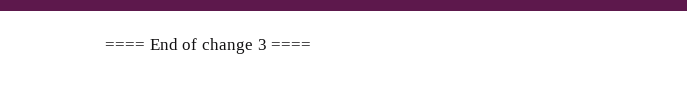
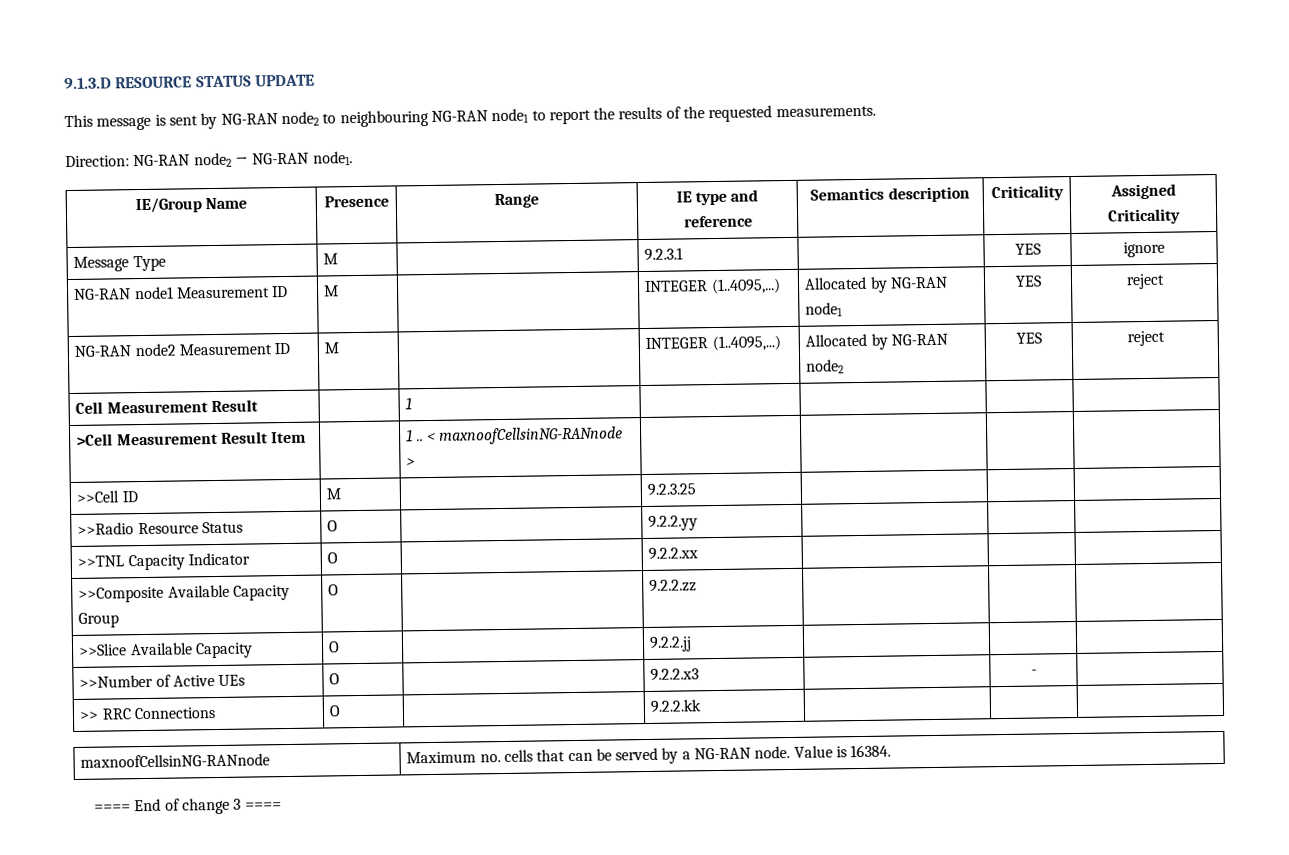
+ 9.1.3.D RESOURCE STATUS UPDATE
+ This message is sent by NG-RAN node2 to neighbouring NG-RAN node1 to report the results of the requested measurements.
+ Direction: NG-RAN node2 → NG-RAN node1.
+ IE/Group Name | Presence | Range | IE type and reference | Semantics description | Criticality | Assigned Criticality
+ Message Type | M | | 9.2.3.1 | | YES | ignore
+ NG-RAN node1 Measurement ID | M | | INTEGER (1..4095,...) | Allocated by NG-RAN node1 | YES | reject
+ NG-RAN node2 Measurement ID | M | | INTEGER (1..4095,...) | Allocated by NG-RAN node2 | YES | reject
+ Cell Measurement Result | | 1 | | | |
+ >Cell Measurement Result Item | | 1 .. < maxnoofCellsinNG-RANnode > | | | |
+ >>Cell ID | M | | 9.2.3.25 | | |
+ >>Radio Resource Status | O | | 9.2.2.yy | | |
+ >>TNL Capacity Indicator | O | | 9.2.2.xx | | |
+ >>Composite Available Capacity Group | O | | 9.2.2.zz | | |
+ >>Slice Available Capacity | O | | 9.2.2.jj | | |
+ >>Number of Active UEs | O | | 9.2.2.x3 | | - |
+ >> RRC Connections | O | | 9.2.2.kk | | |
+ maxnoofCellsinNG-RANnode | Maximum no. cells that can be served by a NG-RAN node. Value is 16384.

